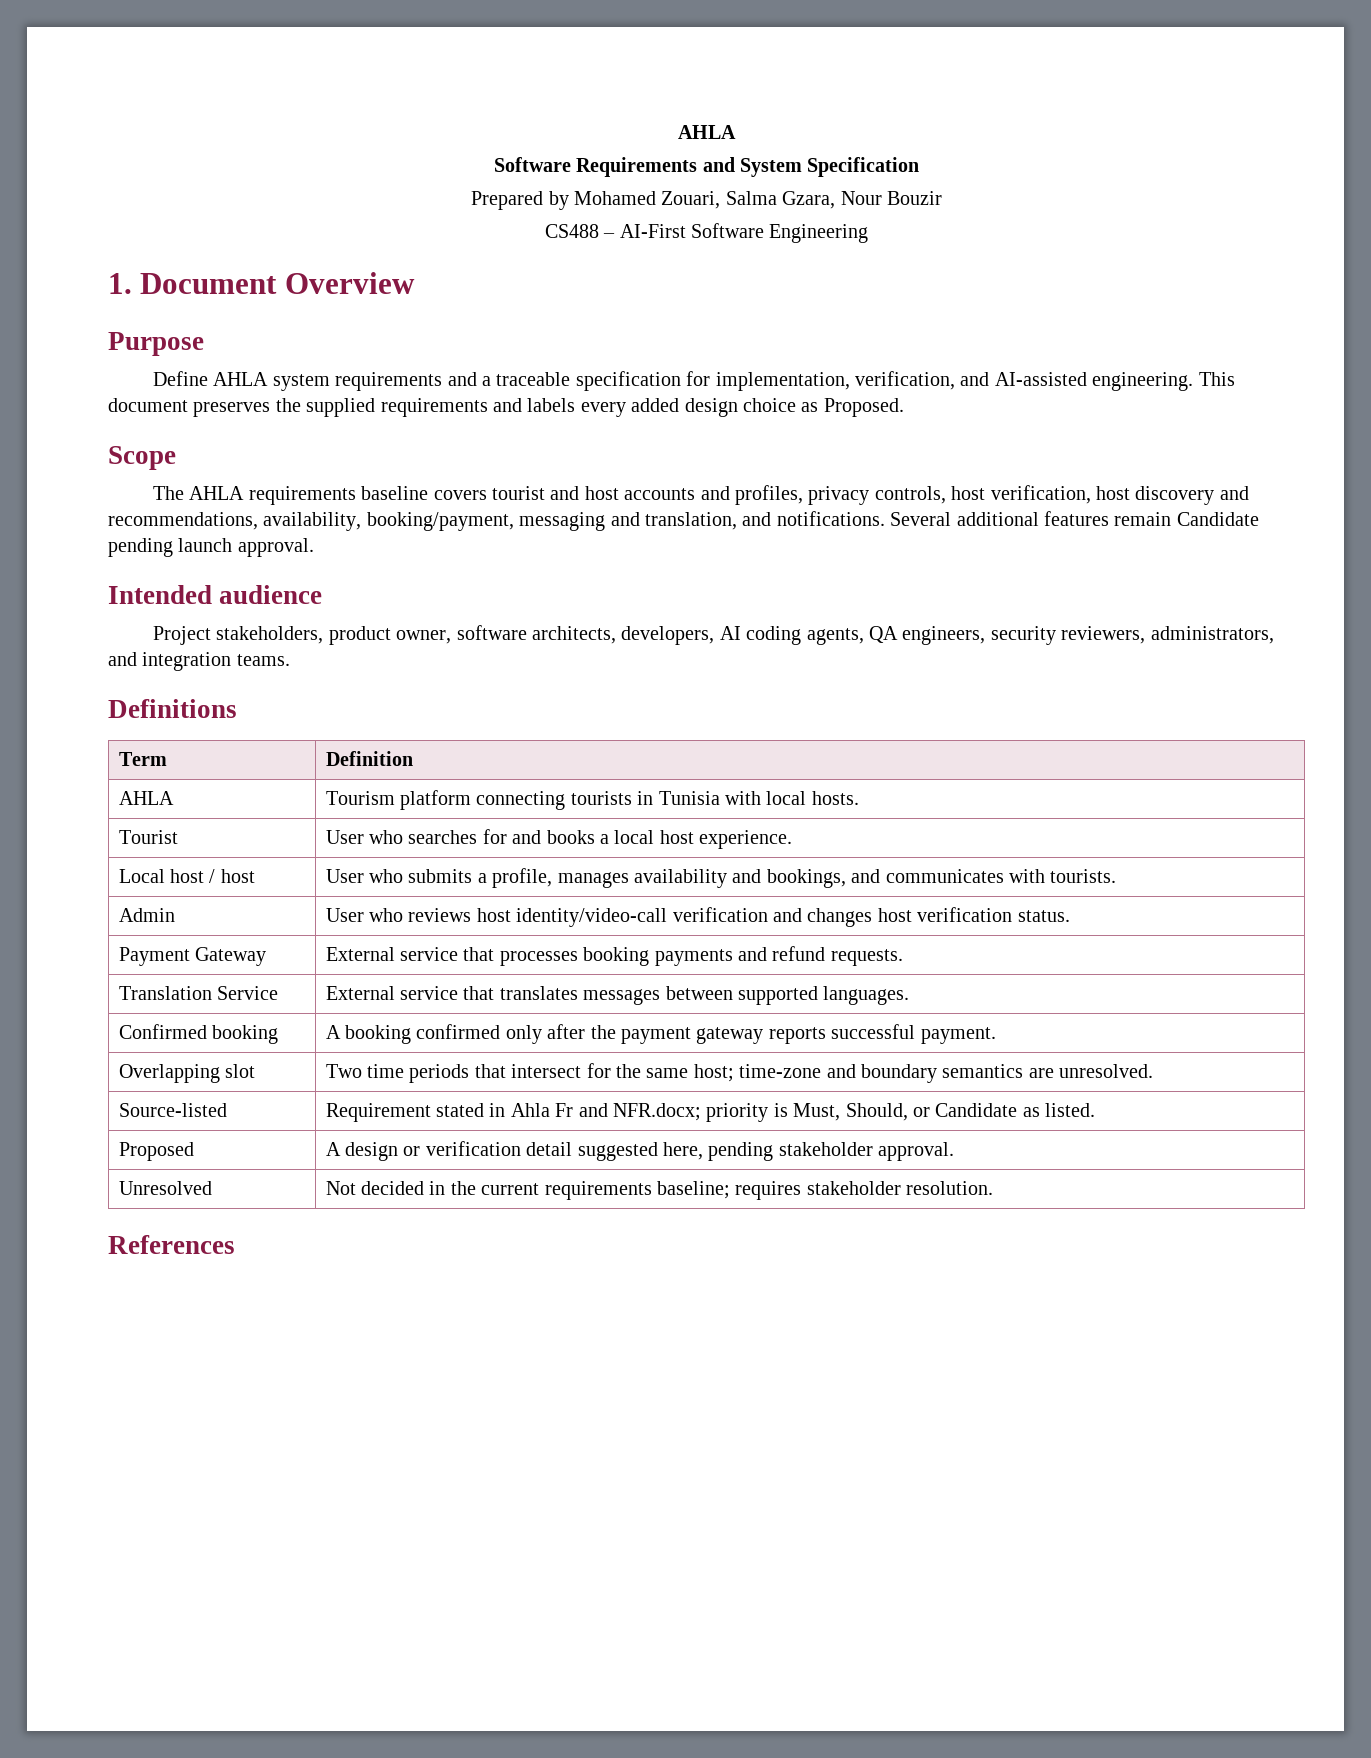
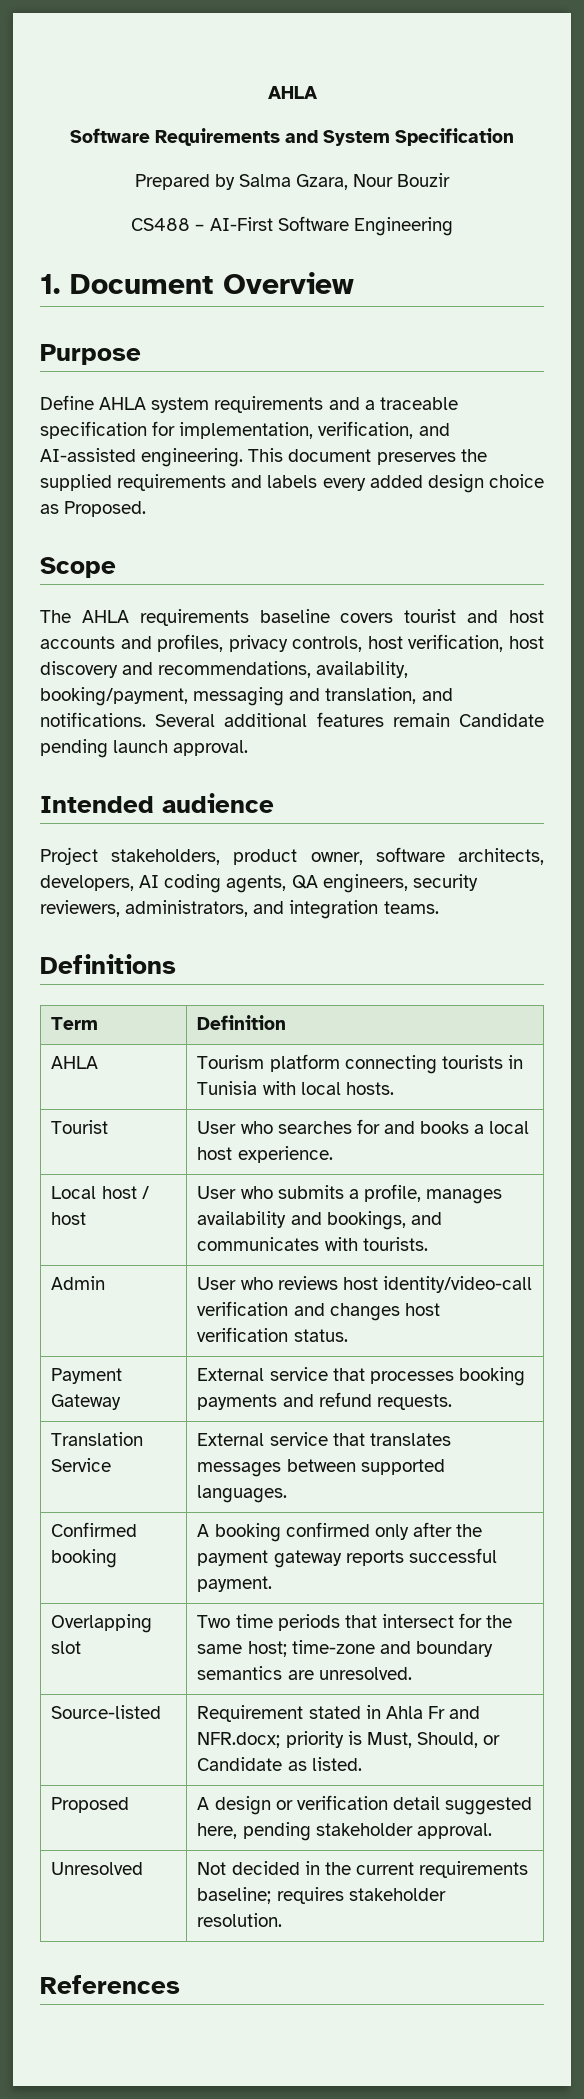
- Prepared by Mohamed Zouari, Salma Gzara, Nour Bouzir
+ Prepared by Salma Gzara, Nour Bouzir

